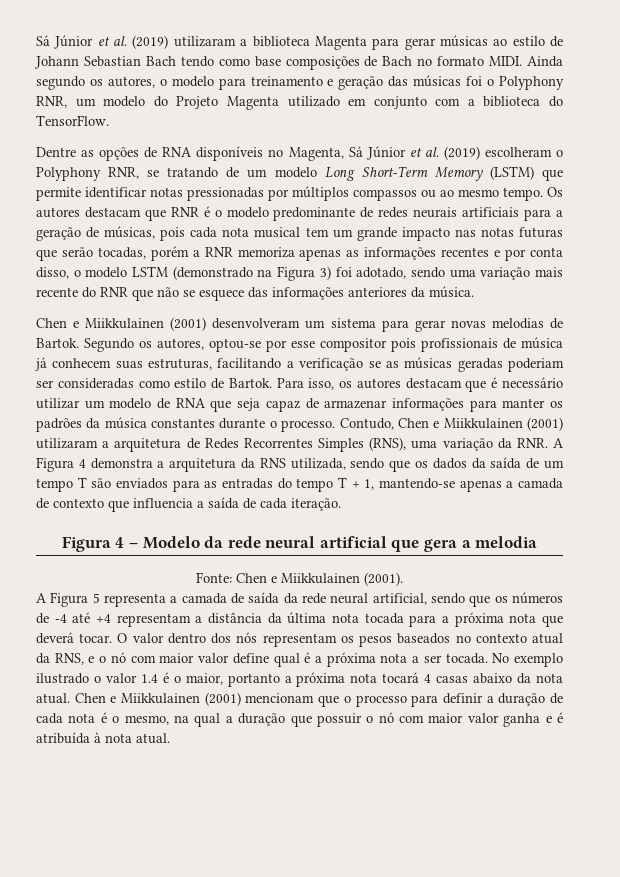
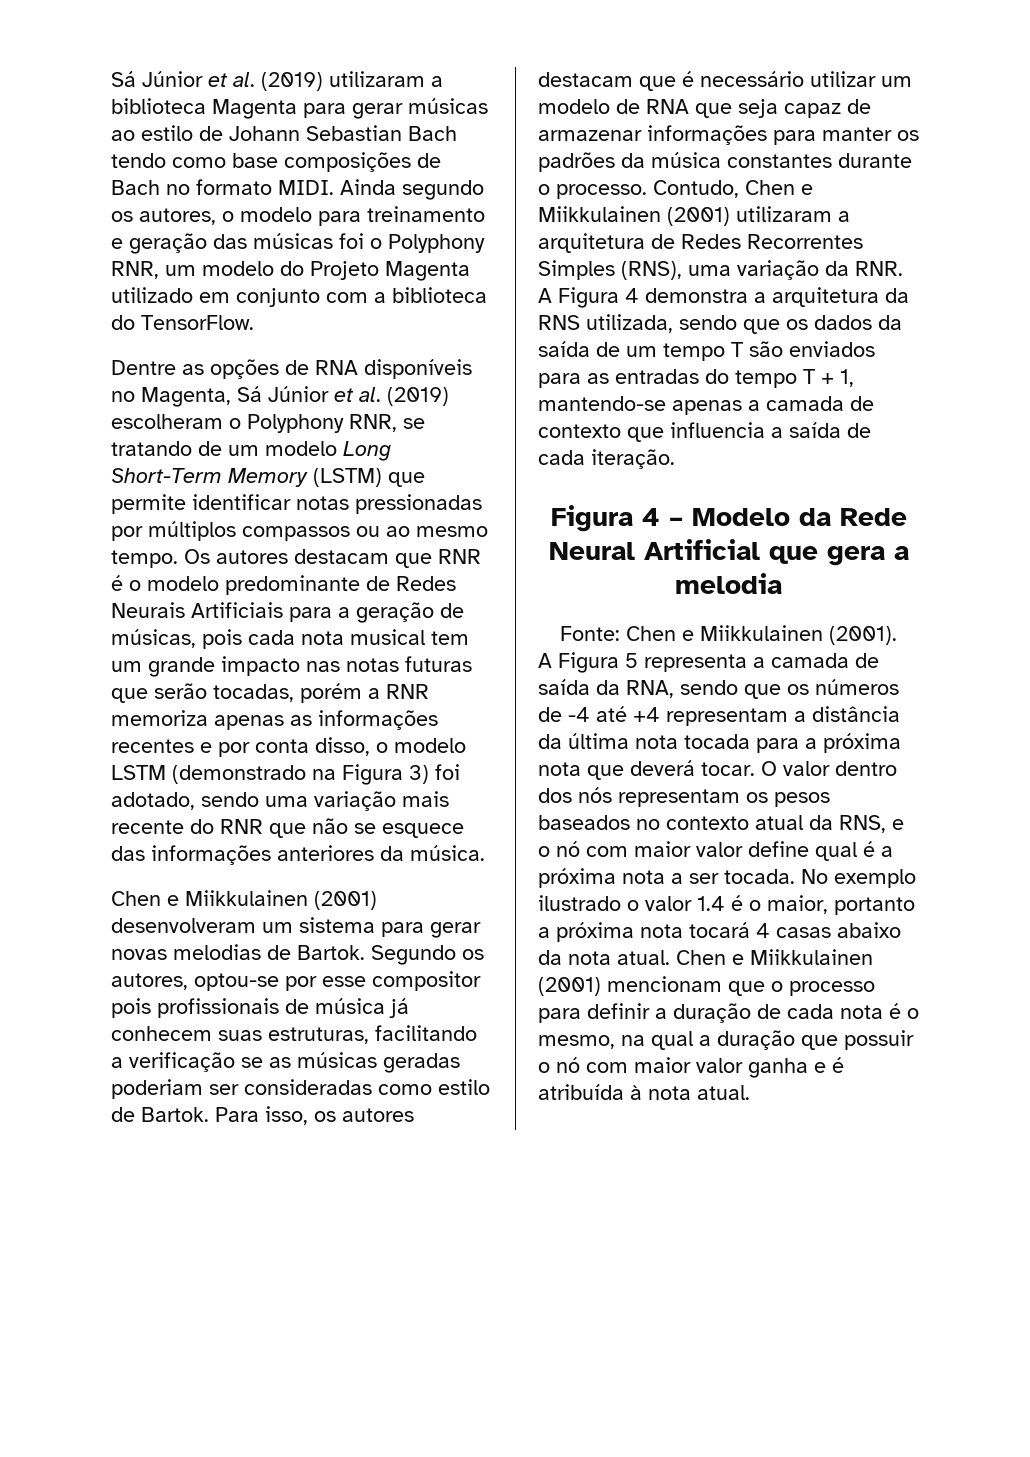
- Os autores destacam que RNR é o modelo predominante de redes neurais artificiais para a geração de músicas, pois cada nota musical tem um grande impacto nas notas futuras que serão tocadas, porém a RNR memoriza apenas as informações recentes e por conta disso, o modelo LSTM (demonstrado na Figura 3) foi adotado, sendo uma variação mais recente do RNR que não se esquece das informações anteriores da música.
+ Os autores destacam que RNR é o modelo predominante de Redes Neurais Artificiais para a geração de músicas, pois cada nota musical tem um grande impacto nas notas futuras que serão tocadas, porém a RNR memoriza apenas as informações recentes e por conta disso, o modelo LSTM (demonstrado na Figura 3) foi adotado, sendo uma variação mais recente do RNR que não se esquece das informações anteriores da música.
- Figura 4 – Modelo da rede neural artificial que gera a melodia
+ Figura 4 – Modelo da Rede Neural Artificial que gera a melodia
- A Figura 5 representa a camada de saída da rede neural artificial, sendo que os números de -4 até +4 representam a distância da última nota tocada para a próxima nota que deverá tocar.
+ A Figura 5 representa a camada de saída da RNA, sendo que os números de -4 até +4 representam a distância da última nota tocada para a próxima nota que deverá tocar.

